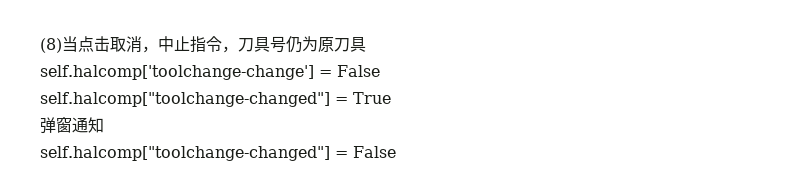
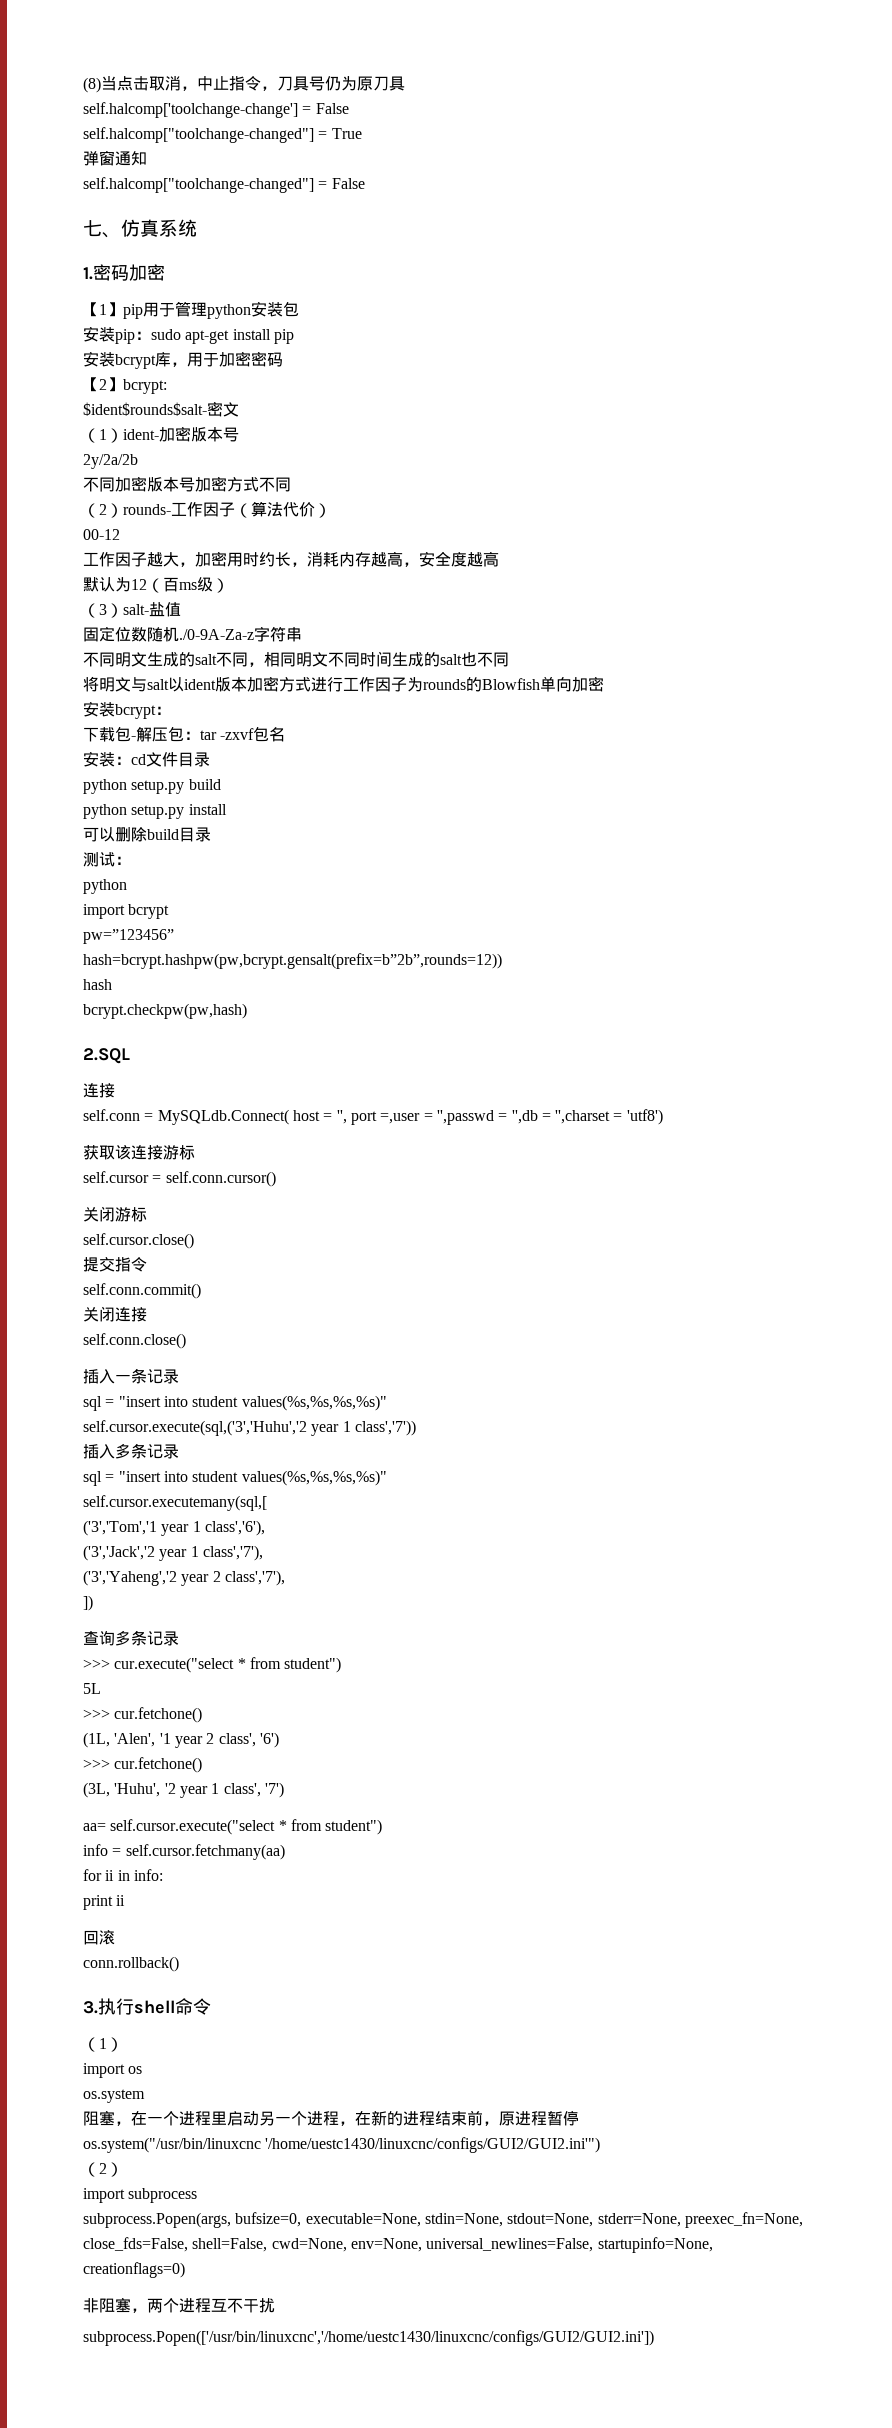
+ 七、仿真系统
+ 1.密码加密
+ 【1】pip用于管理python安装包
+ 安装pip：sudo apt-get install pip
+ 安装bcrypt库，用于加密密码
+ 【2】bcrypt:
+ $ident$rounds$salt-密文
+ （1）ident-加密版本号
+ 2y/2a/2b
+ 不同加密版本号加密方式不同
+ （2）rounds-工作因子（算法代价）
+ 00-12
+ 工作因子越大，加密用时约长，消耗内存越高，安全度越高
+ 默认为12（百ms级）
+ （3）salt-盐值
+ 固定位数随机./0-9A-Za-z字符串
+ 不同明文生成的salt不同，相同明文不同时间生成的salt也不同
+ 将明文与salt以ident版本加密方式进行工作因子为rounds的Blowfish单向加密
+ 安装bcrypt：
+ 下载包-解压包：tar -zxvf包名
+ 安装：cd文件目录
+ python setup.py build
+ python setup.py install
+ 可以删除build目录
+ 测试：
+ python
+ import bcrypt
+ pw=”123456”
+ hash=bcrypt.hashpw(pw,bcrypt.gensalt(prefix=b”2b”,rounds=12))
+ hash
+ bcrypt.checkpw(pw,hash)
+ 2.SQL
+ 连接
+ self.conn = MySQLdb.Connect( host = '', port =,user = '',passwd = '',db = '',charset = 'utf8')
+ 获取该连接游标
+ self.cursor = self.conn.cursor()
+ 关闭游标
+ self.cursor.close()
+ 提交指令
+ self.conn.commit()
+ 关闭连接
+ self.conn.close()
+ 插入一条记录
+ sql = "insert into student values(%s,%s,%s,%s)"
+ self.cursor.execute(sql,('3','Huhu','2 year 1 class','7'))
+ 插入多条记录
+ sql = "insert into student values(%s,%s,%s,%s)"
+ self.cursor.executemany(sql,[
+ ('3','Tom','1 year 1 class','6'),
+ ('3','Jack','2 year 1 class','7'),
+ ('3','Yaheng','2 year 2 class','7'),
+ ])
+ 查询多条记录
+ >>> cur.execute("select * from student")
+ 5L
+ >>> cur.fetchone()
+ (1L, 'Alen', '1 year 2 class', '6')
+ >>> cur.fetchone()
+ (3L, 'Huhu', '2 year 1 class', '7')
+ aa= self.cursor.execute("select * from student")
+ info = self.cursor.fetchmany(aa)
+ for ii in info:
+ print ii
+ 回滚
+ conn.rollback()
+ 3.执行shell命令
+ （1）
+ import os
+ os.system
+ 阻塞，在一个进程里启动另一个进程，在新的进程结束前，原进程暂停
+ os.system("/usr/bin/linuxcnc '/home/uestc1430/linuxcnc/configs/GUI2/GUI2.ini'")
+ （2）
+ import subprocess
+ subprocess.Popen(args, bufsize=0, executable=None, stdin=None, stdout=None, stderr=None, preexec_fn=None, close_fds=False, shell=False, cwd=None, env=None, universal_newlines=False, startupinfo=None, creationflags=0)
+ 非阻塞，两个进程互不干扰
+ subprocess.Popen(['/usr/bin/linuxcnc','/home/uestc1430/linuxcnc/configs/GUI2/GUI2.ini'])

